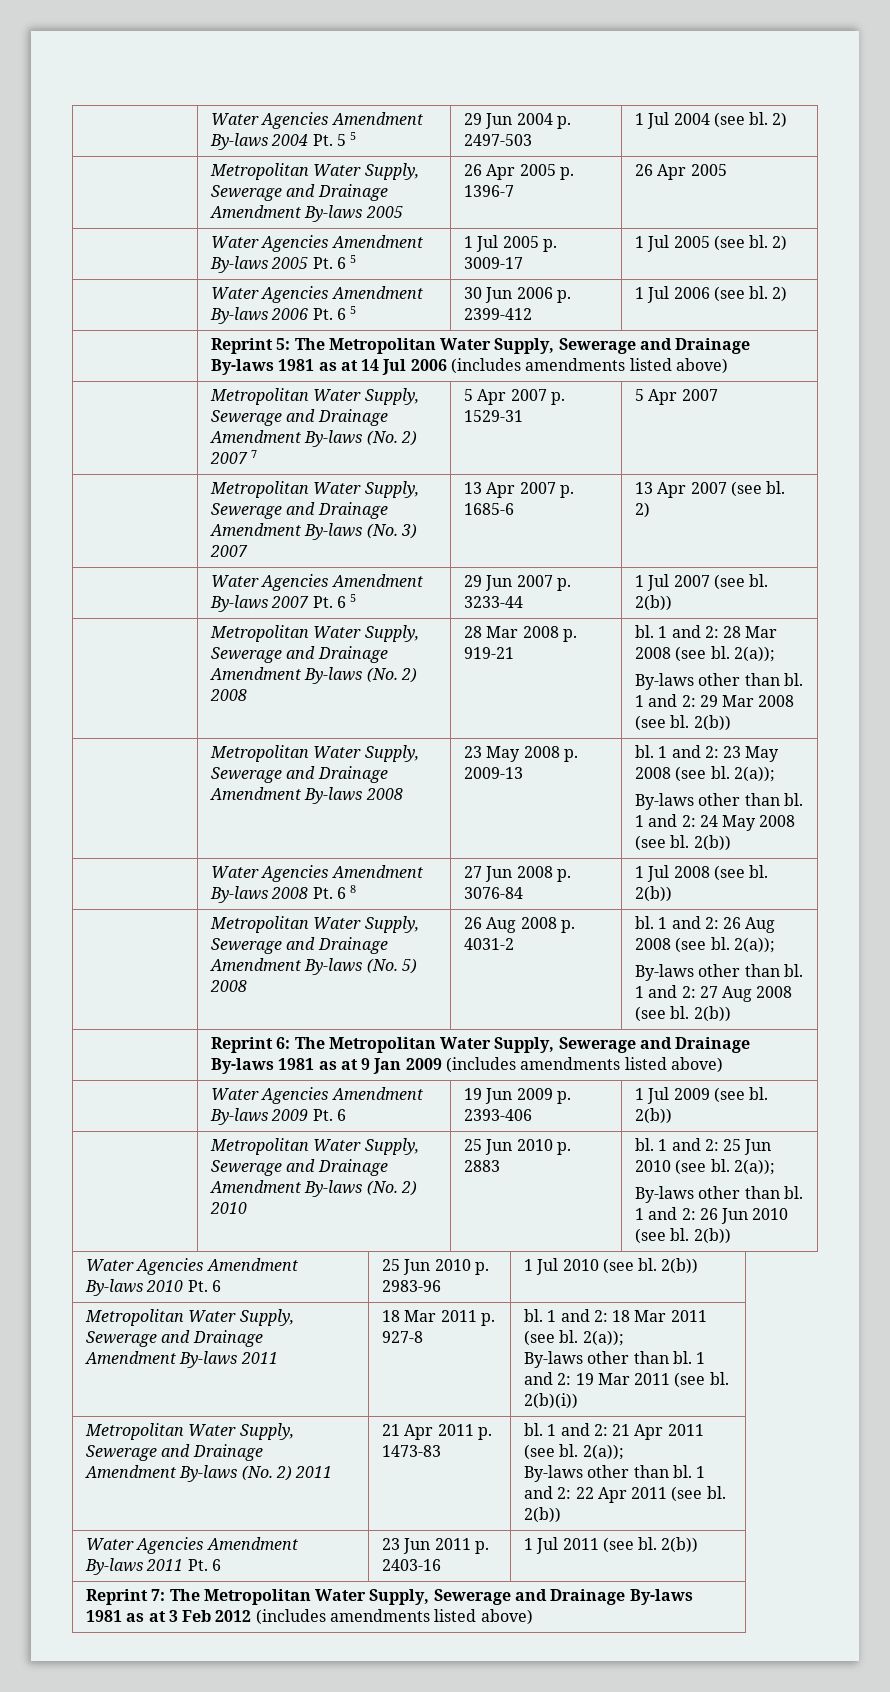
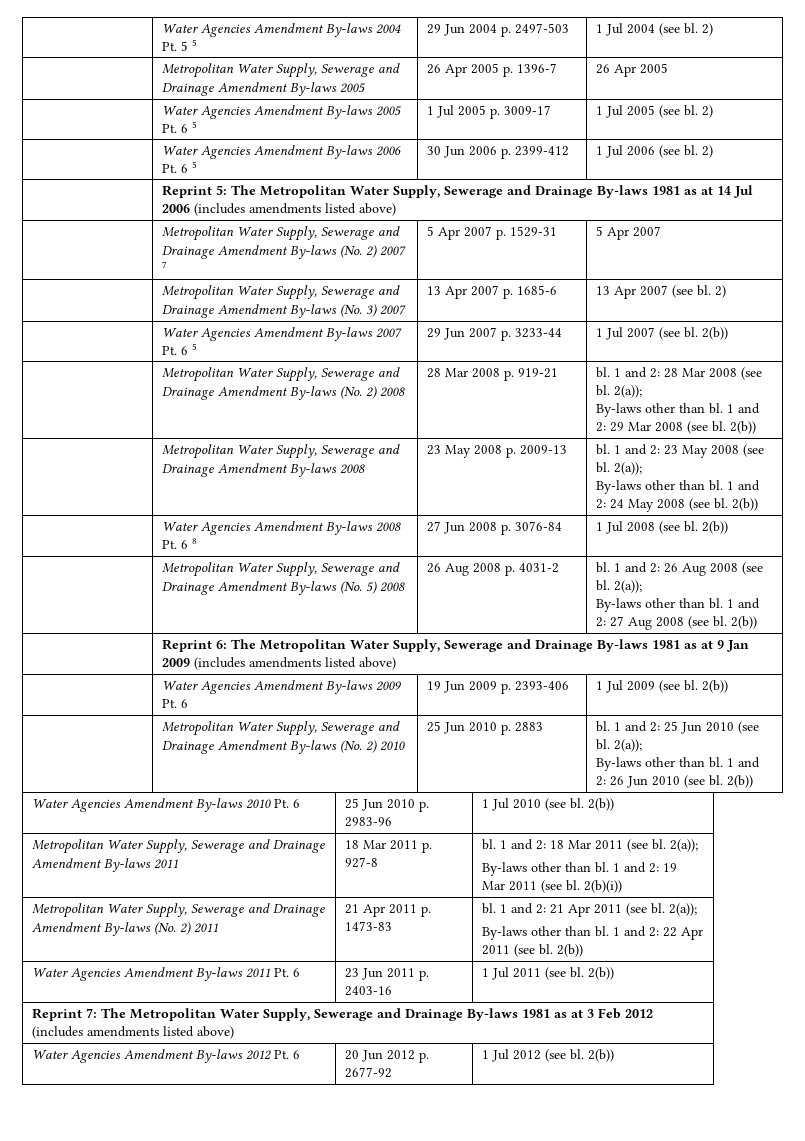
+ Water Agencies Amendment By-laws 2012 Pt. 6 | 20 Jun 2012 p. 2677-92 | 1 Jul 2012 (see bl. 2(b))

